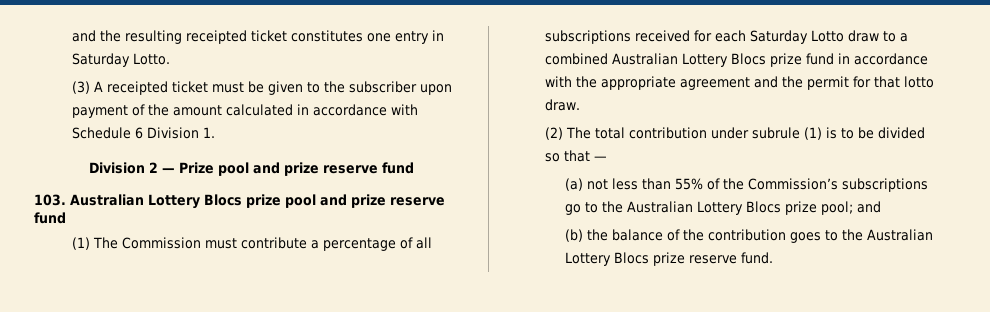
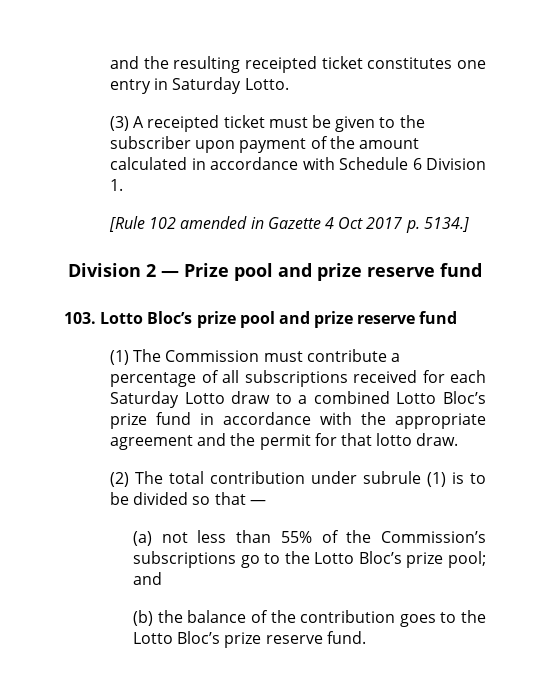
+ [Rule 102 amended in Gazette 4 Oct 2017 p. 5134.]
- 103. Australian Lottery Blocs prize pool and prize reserve fund
+ 103. Lotto Bloc’s prize pool and prize reserve fund
- (1) The Commission must contribute a percentage of all subscriptions received for each Saturday Lotto draw to a combined Australian Lottery Blocs prize fund in accordance with the appropriate agreement and the permit for that lotto draw.
+ (1) The Commission must contribute a percentage of all subscriptions received for each Saturday Lotto draw to a combined Lotto Bloc’s prize fund in accordance with the appropriate agreement and the permit for that lotto draw.
- (a) not less than 55% of the Commission’s subscriptions go to the Australian Lottery Blocs prize pool; and
+ (a) not less than 55% of the Commission’s subscriptions go to the Lotto Bloc’s prize pool; and
- (b) the balance of the contribution goes to the Australian Lottery Blocs prize reserve fund.
+ (b) the balance of the contribution goes to the Lotto Bloc’s prize reserve fund.

